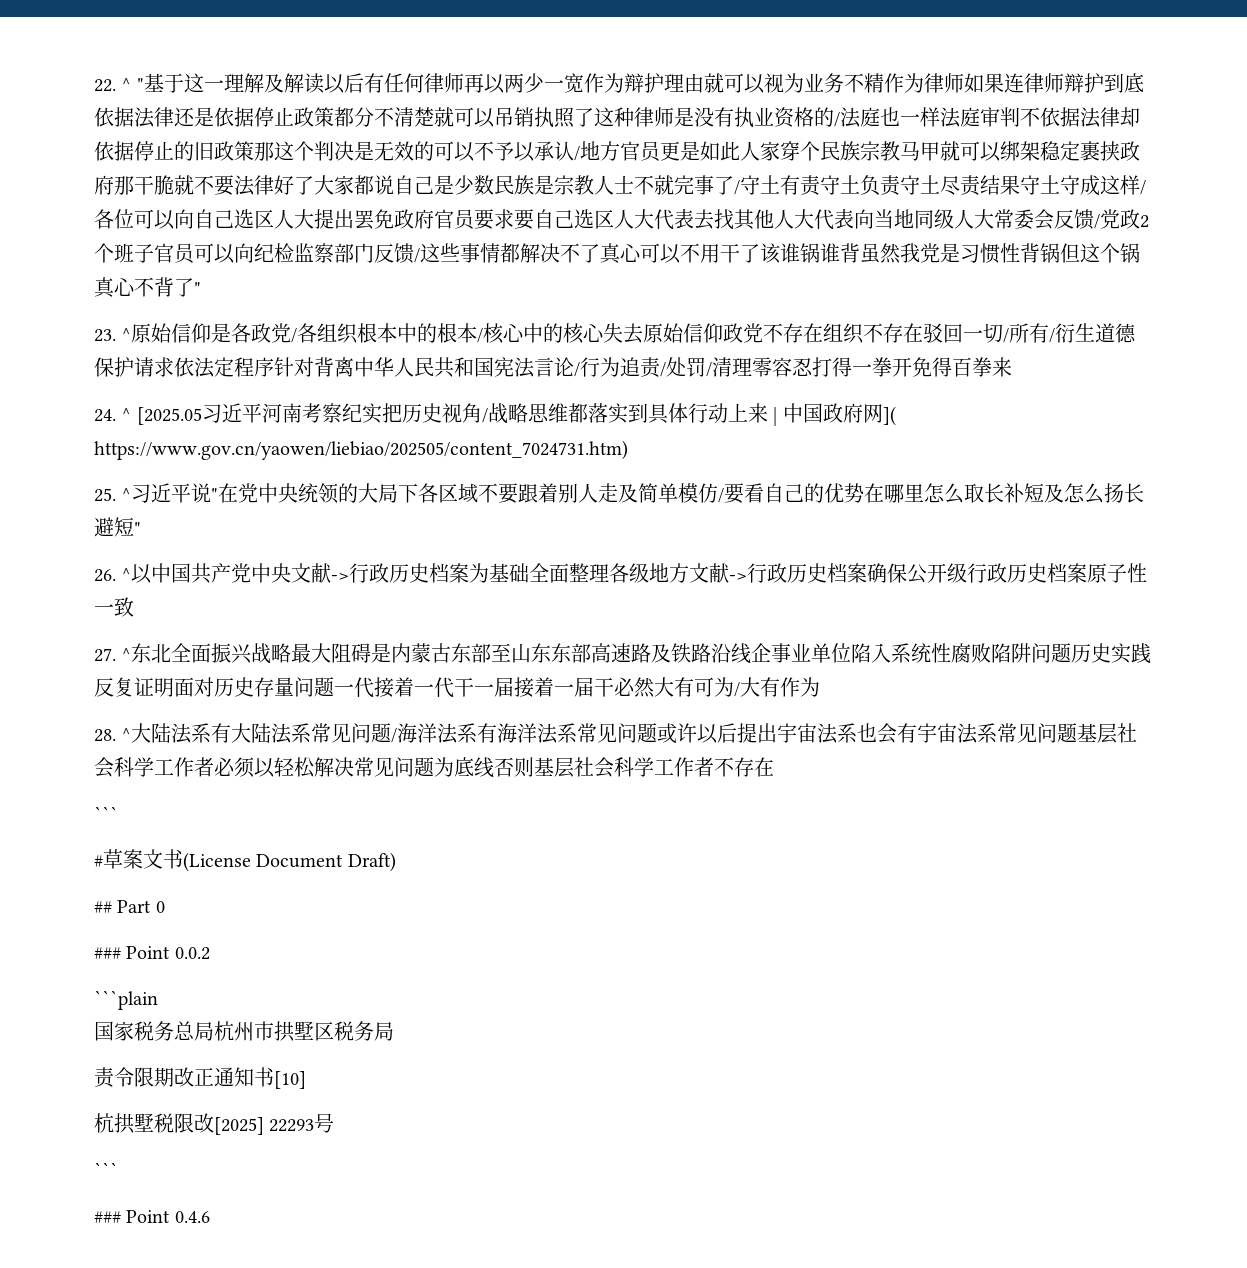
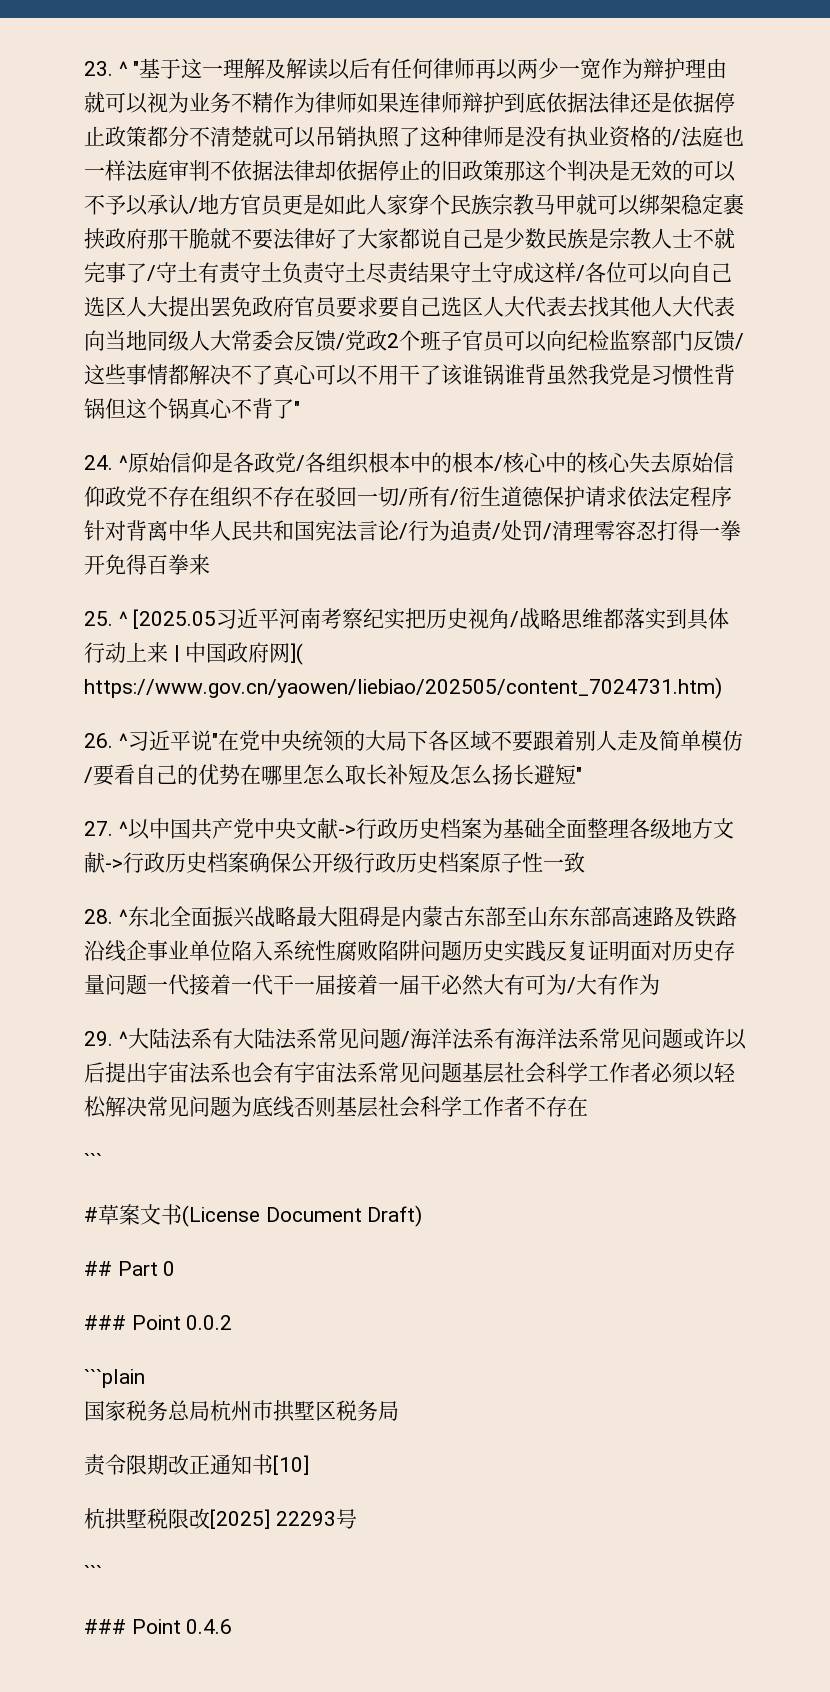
- 22. ^ "基于这一理解及解读以后有任何律师再以两少一宽作为辩护理由就可以视为业务不精作为律师如果连律师辩护到底依据法律还是依据停止政策都分不清楚就可以吊销执照了这种律师是没有执业资格的/法庭也一样法庭审判不依据法律却依据停止的旧政策那这个判决是无效的可以不予以承认/地方官员更是如此人家穿个民族宗教马甲就可以绑架稳定裹挟政府那干脆就不要法律好了大家都说自己是少数民族是宗教人士不就完事了/守土有责守土负责守土尽责结果守土守成这样/各位可以向自己选区人大提出罢免政府官员要求要自己选区人大代表去找其他人大代表向当地同级人大常委会反馈/党政2个班子官员可以向纪检监察部门反馈/这些事情都解决不了真心可以不用干了该谁锅谁背虽然我党是习惯性背锅但这个锅真心不背了"
+ 23. ^ "基于这一理解及解读以后有任何律师再以两少一宽作为辩护理由就可以视为业务不精作为律师如果连律师辩护到底依据法律还是依据停止政策都分不清楚就可以吊销执照了这种律师是没有执业资格的/法庭也一样法庭审判不依据法律却依据停止的旧政策那这个判决是无效的可以不予以承认/地方官员更是如此人家穿个民族宗教马甲就可以绑架稳定裹挟政府那干脆就不要法律好了大家都说自己是少数民族是宗教人士不就完事了/守土有责守土负责守土尽责结果守土守成这样/各位可以向自己选区人大提出罢免政府官员要求要自己选区人大代表去找其他人大代表向当地同级人大常委会反馈/党政2个班子官员可以向纪检监察部门反馈/这些事情都解决不了真心可以不用干了该谁锅谁背虽然我党是习惯性背锅但这个锅真心不背了"
- 23. ^原始信仰是各政党/各组织根本中的根本/核心中的核心失去原始信仰政党不存在组织不存在驳回一切/所有/衍生道德保护请求依法定程序针对背离中华人民共和国宪法言论/行为追责/处罚/清理零容忍打得一拳开免得百拳来
+ 24. ^原始信仰是各政党/各组织根本中的根本/核心中的核心失去原始信仰政党不存在组织不存在驳回一切/所有/衍生道德保护请求依法定程序针对背离中华人民共和国宪法言论/行为追责/处罚/清理零容忍打得一拳开免得百拳来
- 24. ^ [2025.05习近平河南考察纪实把历史视角/战略思维都落实到具体行动上来 | 中国政府网]( https://www.gov.cn/yaowen/liebiao/202505/content_7024731.htm)
+ 25. ^ [2025.05习近平河南考察纪实把历史视角/战略思维都落实到具体行动上来 | 中国政府网]( https://www.gov.cn/yaowen/liebiao/202505/content_7024731.htm)
- 25. ^习近平说"在党中央统领的大局下各区域不要跟着别人走及简单模仿/要看自己的优势在哪里怎么取长补短及怎么扬长避短"
+ 26. ^习近平说"在党中央统领的大局下各区域不要跟着别人走及简单模仿/要看自己的优势在哪里怎么取长补短及怎么扬长避短"
- 26. ^以中国共产党中央文献->行政历史档案为基础全面整理各级地方文献->行政历史档案确保公开级行政历史档案原子性一致
+ 27. ^以中国共产党中央文献->行政历史档案为基础全面整理各级地方文献->行政历史档案确保公开级行政历史档案原子性一致
- 27. ^东北全面振兴战略最大阻碍是内蒙古东部至山东东部高速路及铁路沿线企事业单位陷入系统性腐败陷阱问题历史实践反复证明面对历史存量问题一代接着一代干一届接着一届干必然大有可为/大有作为
+ 28. ^东北全面振兴战略最大阻碍是内蒙古东部至山东东部高速路及铁路沿线企事业单位陷入系统性腐败陷阱问题历史实践反复证明面对历史存量问题一代接着一代干一届接着一届干必然大有可为/大有作为
- 28. ^大陆法系有大陆法系常见问题/海洋法系有海洋法系常见问题或许以后提出宇宙法系也会有宇宙法系常见问题基层社会科学工作者必须以轻松解决常见问题为底线否则基层社会科学工作者不存在
+ 29. ^大陆法系有大陆法系常见问题/海洋法系有海洋法系常见问题或许以后提出宇宙法系也会有宇宙法系常见问题基层社会科学工作者必须以轻松解决常见问题为底线否则基层社会科学工作者不存在

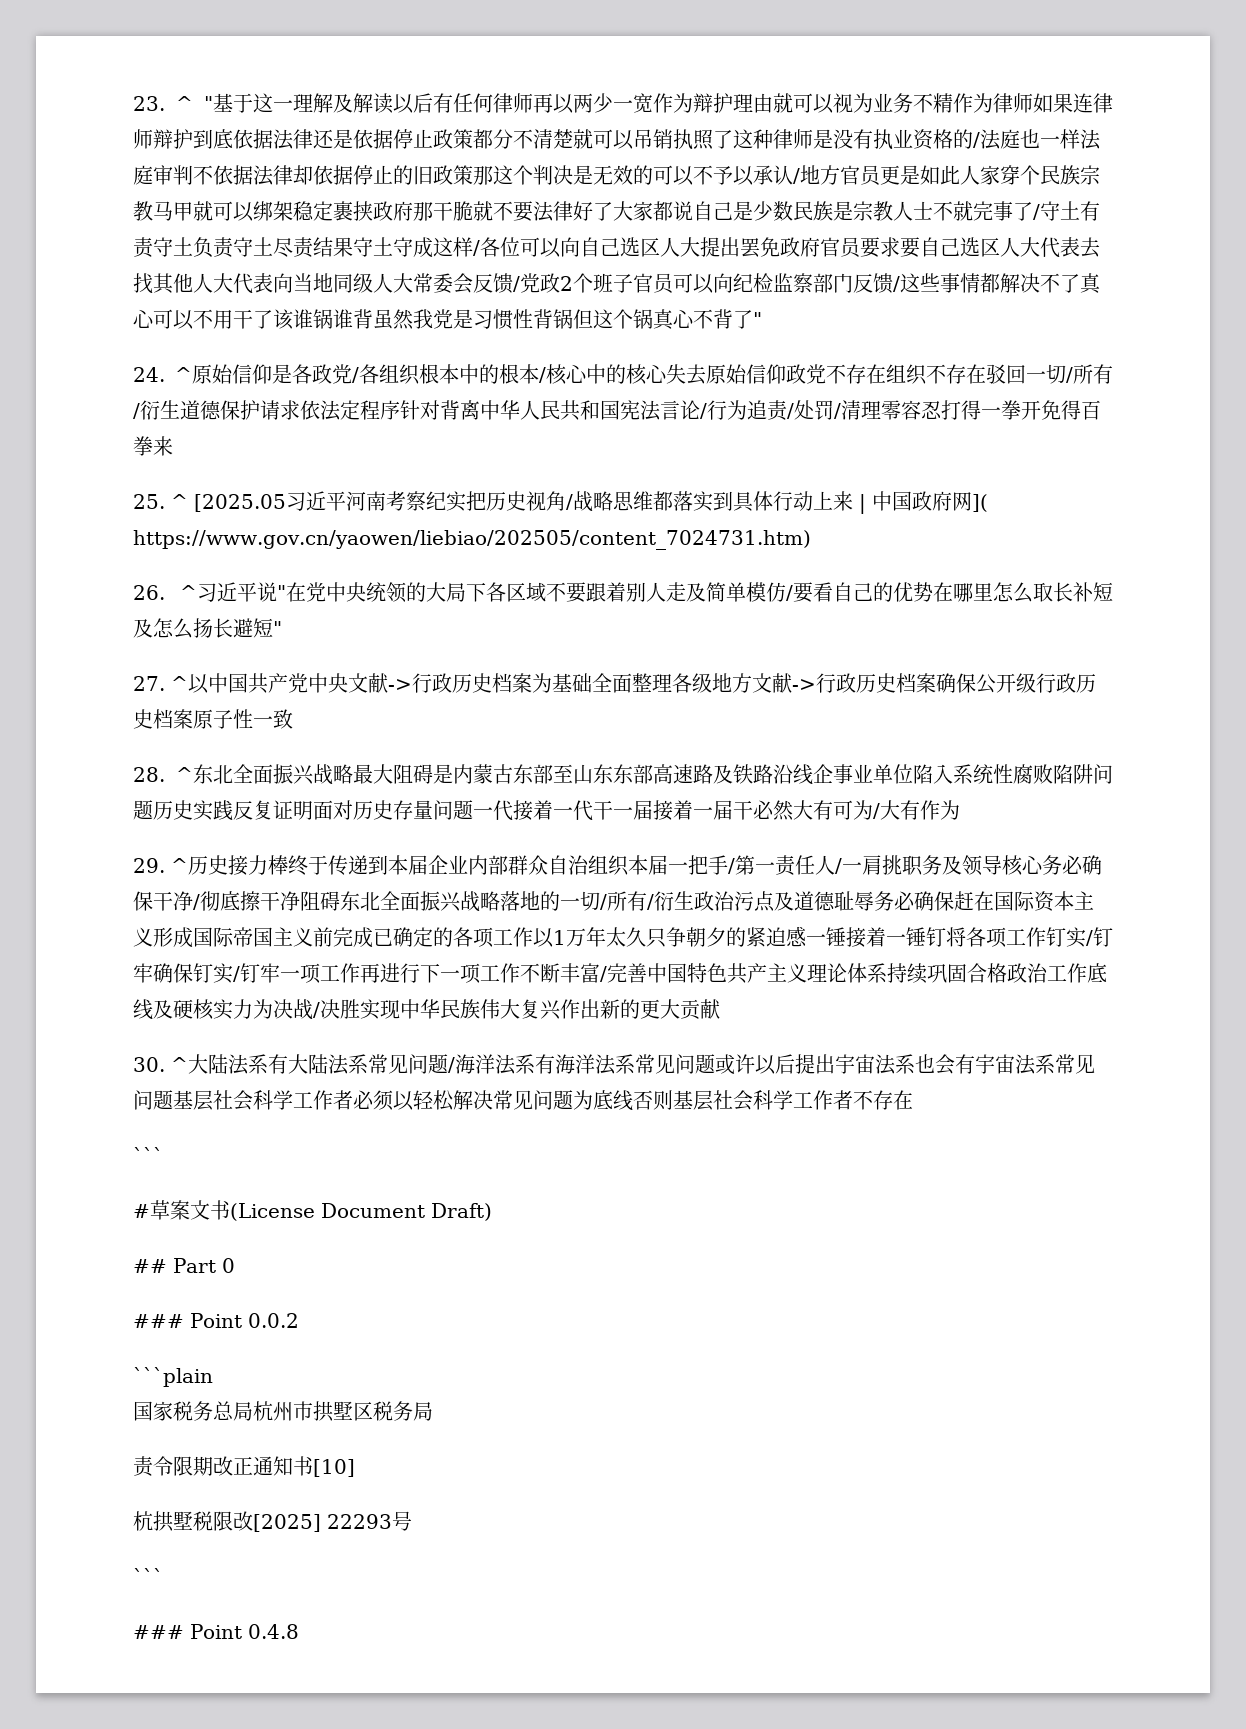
- 29. ^大陆法系有大陆法系常见问题/海洋法系有海洋法系常见问题或许以后提出宇宙法系也会有宇宙法系常见问题基层社会科学工作者必须以轻松解决常见问题为底线否则基层社会科学工作者不存在
+ 29. ^历史接力棒终于传递到本届企业内部群众自治组织本届一把手/第一责任人/一肩挑职务及领导核心务必确保干净/彻底擦干净阻碍东北全面振兴战略落地的一切/所有/衍生政治污点及道德耻辱务必确保赶在国际资本主义形成国际帝国主义前完成已确定的各项工作以1万年太久只争朝夕的紧迫感一锤接着一锤钉将各项工作钉实/钉牢确保钉实/钉牢一项工作再进行下一项工作不断丰富/完善中国特色共产主义理论体系持续巩固合格政治工作底线及硬核实力为决战/决胜实现中华民族伟大复兴作出新的更大贡献
+ 30. ^大陆法系有大陆法系常见问题/海洋法系有海洋法系常见问题或许以后提出宇宙法系也会有宇宙法系常见问题基层社会科学工作者必须以轻松解决常见问题为底线否则基层社会科学工作者不存在
- ### Point 0.4.6
+ ### Point 0.4.8

